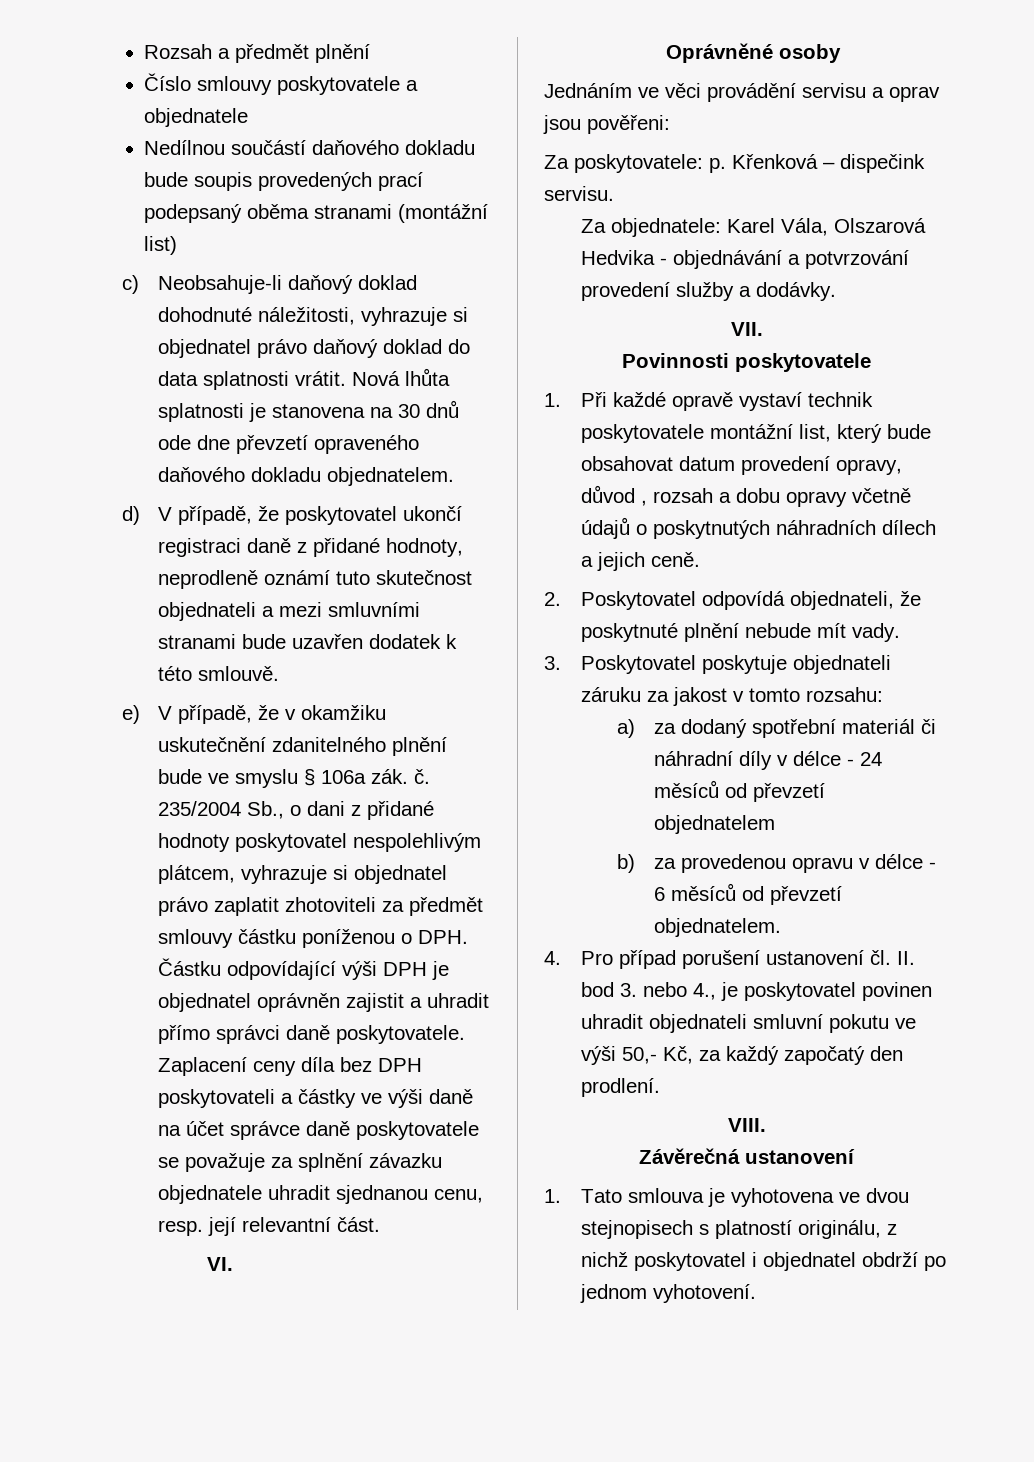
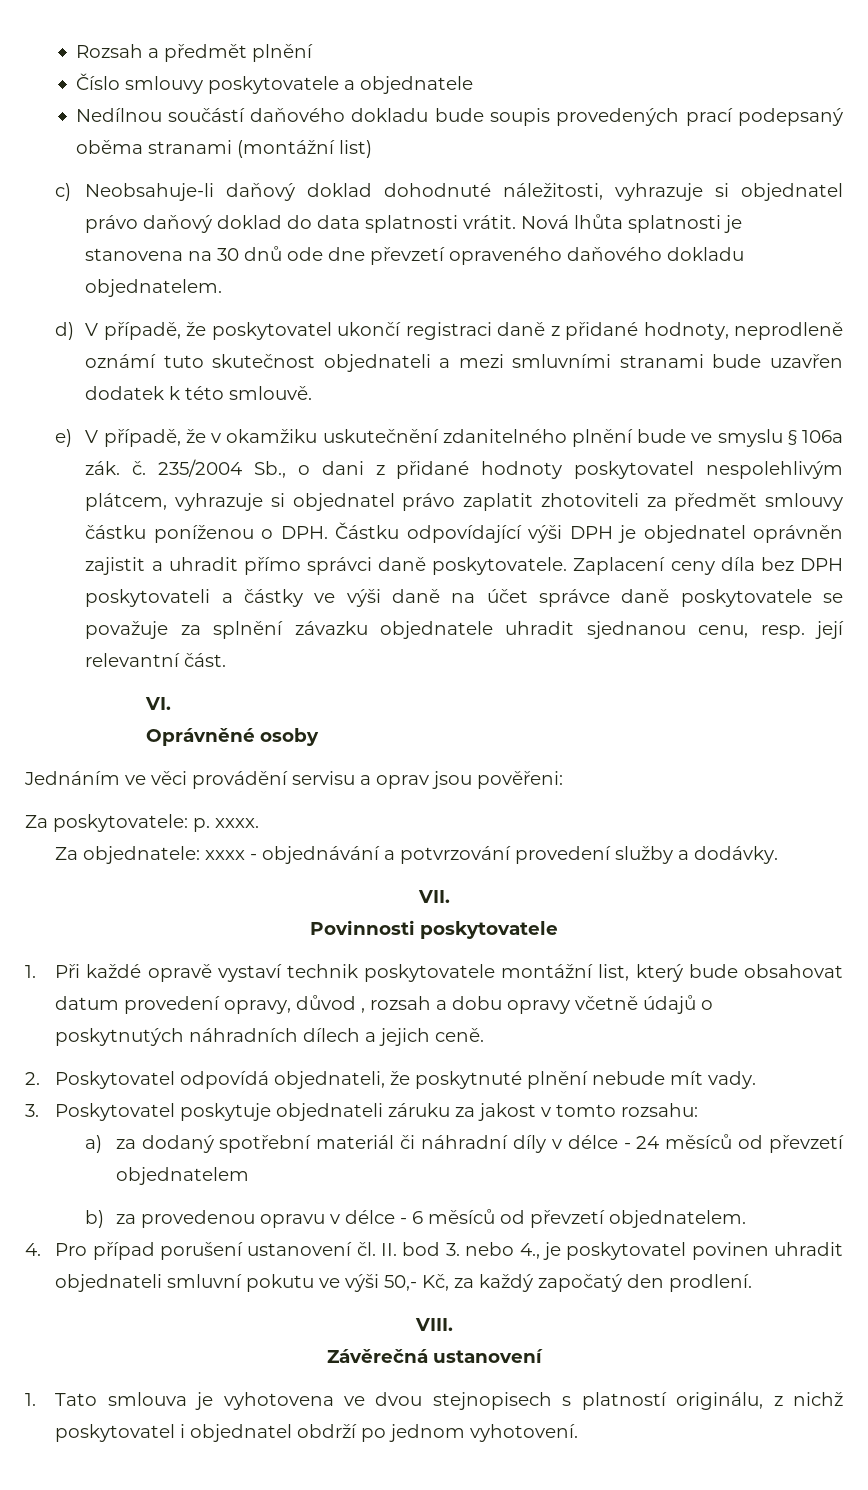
- Za poskytovatele: p. Křenková – dispečink servisu.
- Za objednatele: Karel Vála, Olszarová Hedvika - objednávání a potvrzování provedení služby a dodávky.
+ Za poskytovatele: p. xxxx.
+ Za objednatele: xxxx - objednávání a potvrzování provedení služby a dodávky.

